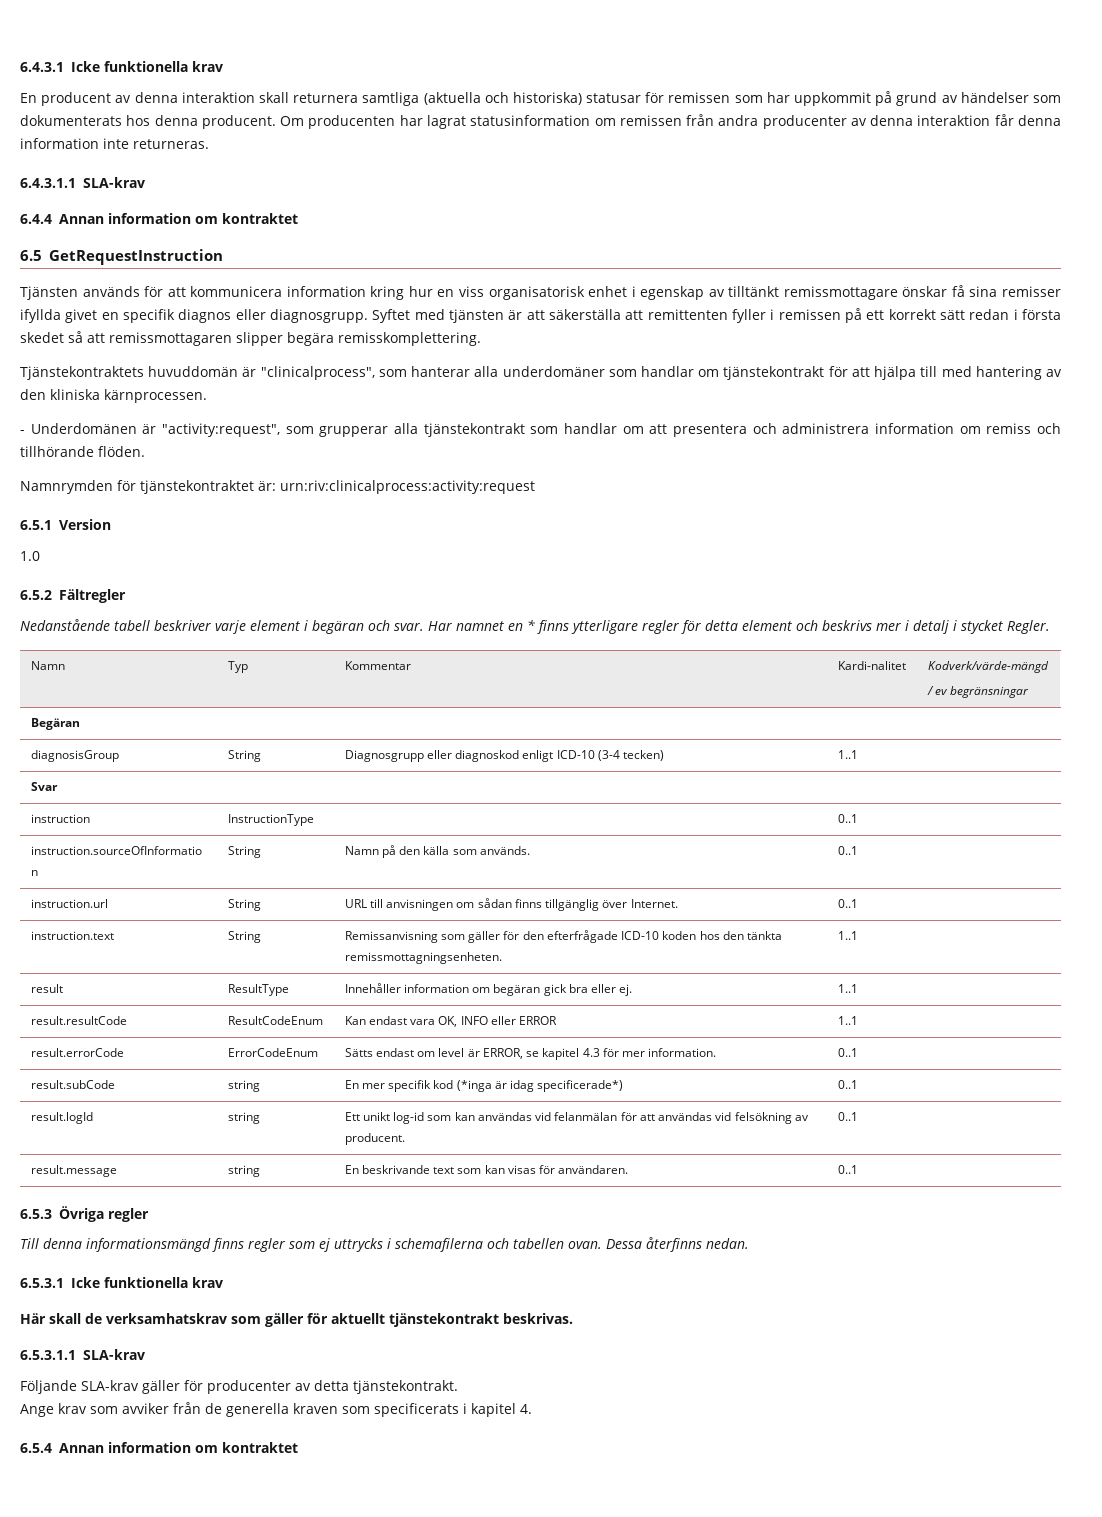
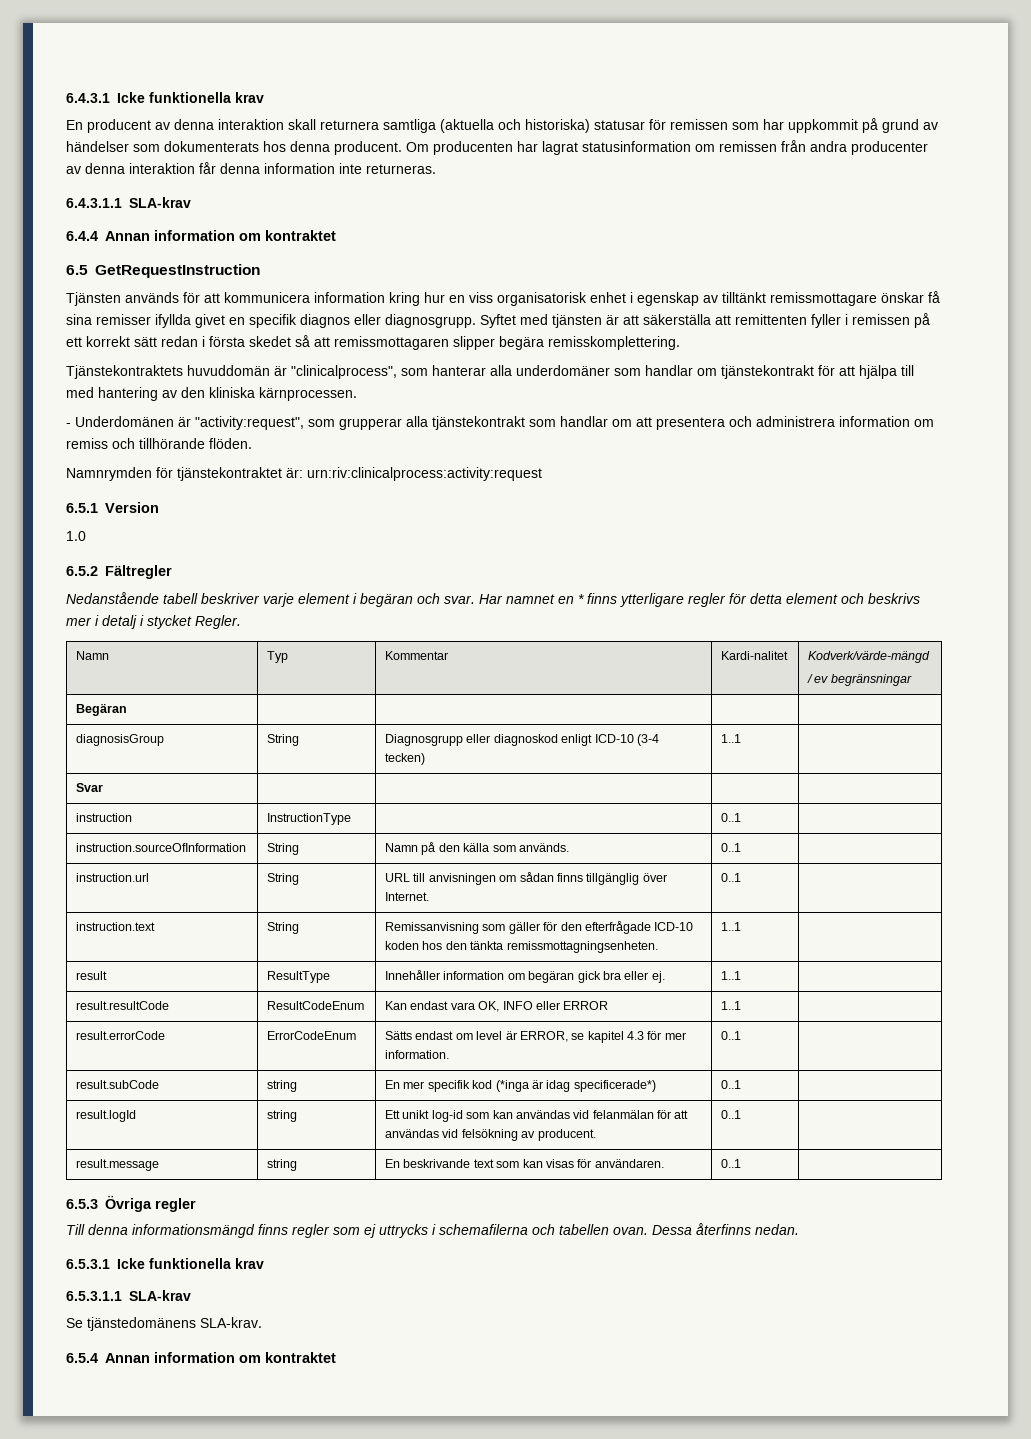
- Här skall de verksamhatskrav som gäller för aktuellt tjänstekontrakt beskrivas.
  6.5.3.1.1 SLA-krav
- Följande SLA-krav gäller för producenter av detta tjänstekontrakt.
- Ange krav som avviker från de generella kraven som specificerats i kapitel 4.
+ Se tjänstedomänens SLA-krav.

